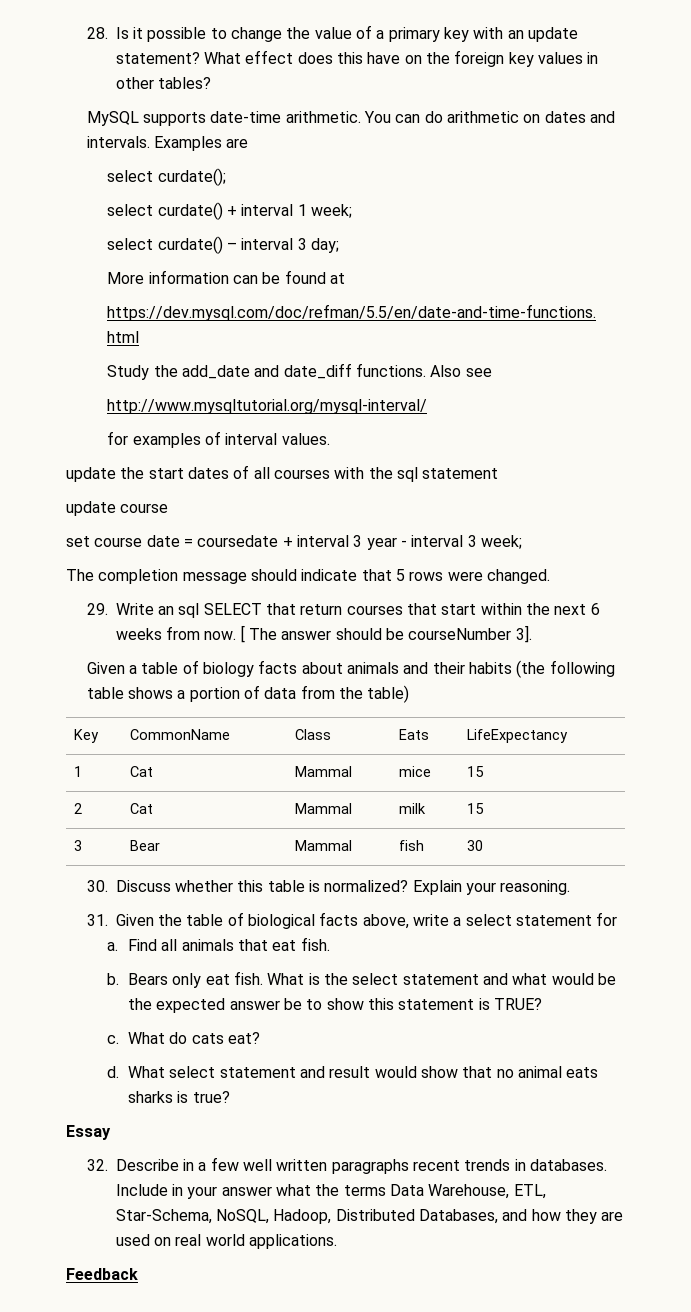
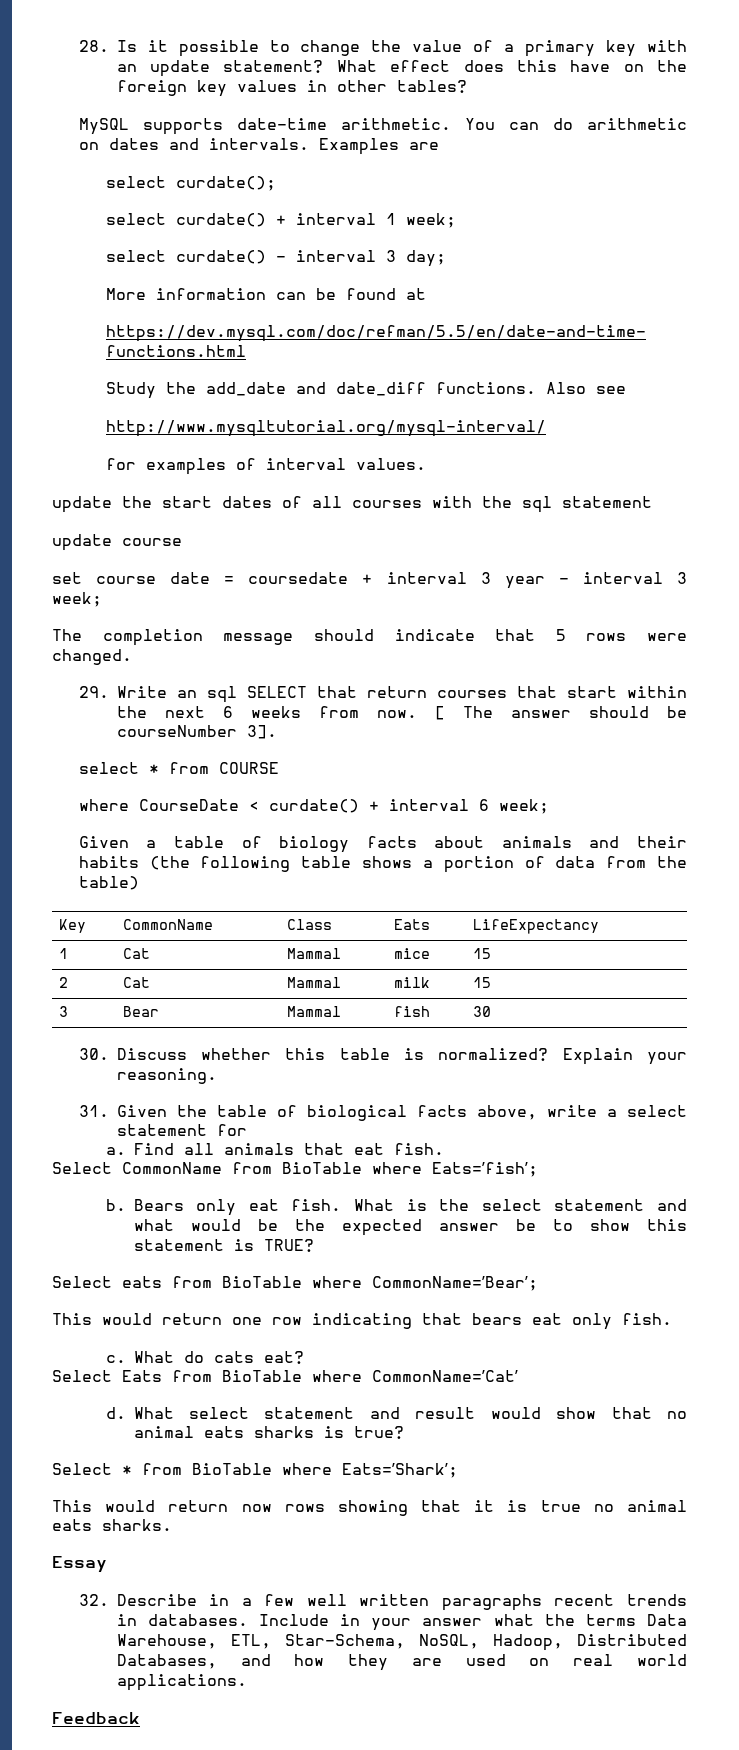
+ select * from COURSE
+ where CourseDate < curdate() + interval 6 week;
+ Select CommonName from BioTable where Eats=’fish’;
+ Select eats from BioTable where CommonName=’Bear’;
+ This would return one row indicating that bears eat only fish.
+ Select Eats from BioTable where CommonName=’Cat’
+ Select * from BioTable where Eats=’Shark’;
+ This would return now rows showing that it is true no animal eats sharks.

